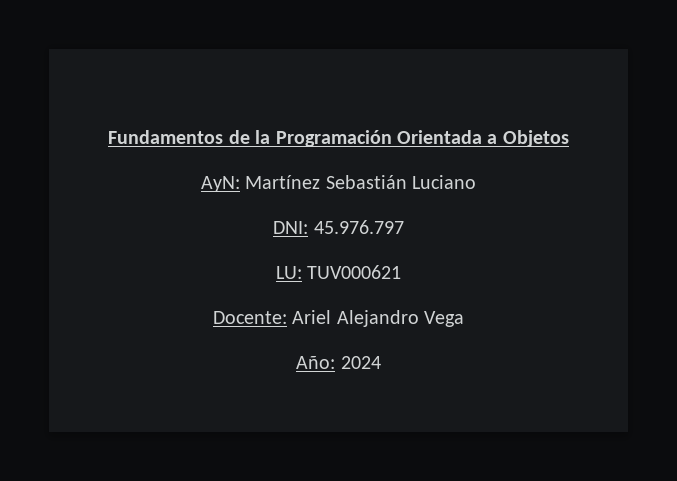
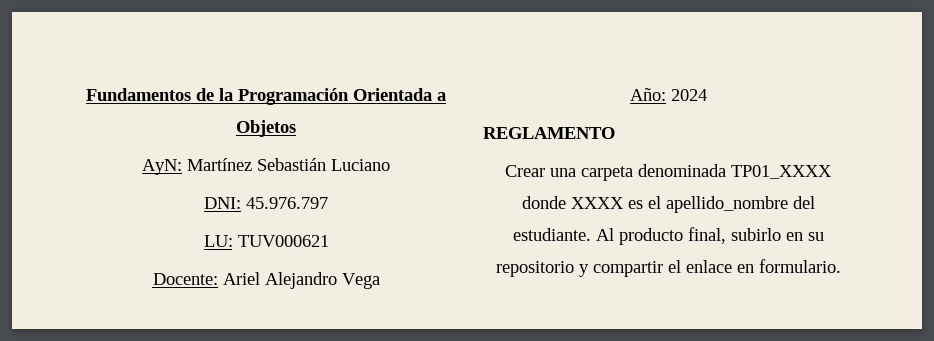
+ REGLAMENTO
+ Crear una carpeta denominada TP01_XXXX donde XXXX es el apellido_nombre del estudiante. Al producto final, subirlo en su repositorio y compartir el enlace en formulario.

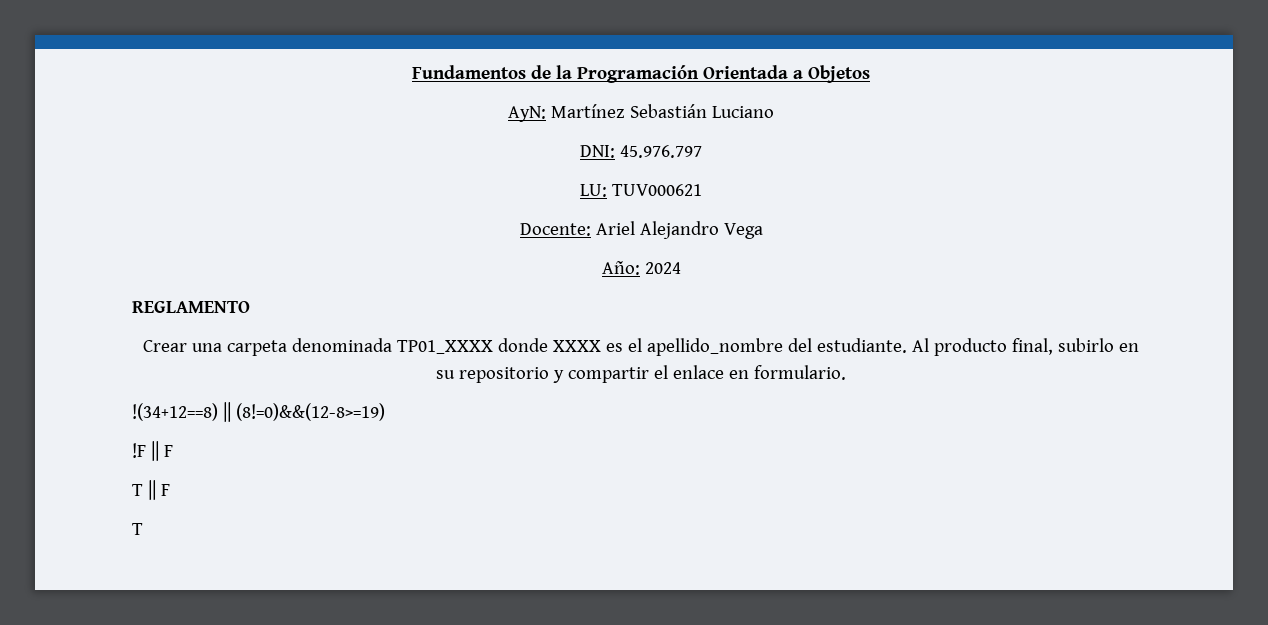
+ !(34+12==8) || (8!=0)&&(12-8>=19)
+ !F || F
+ T || F
+ T

